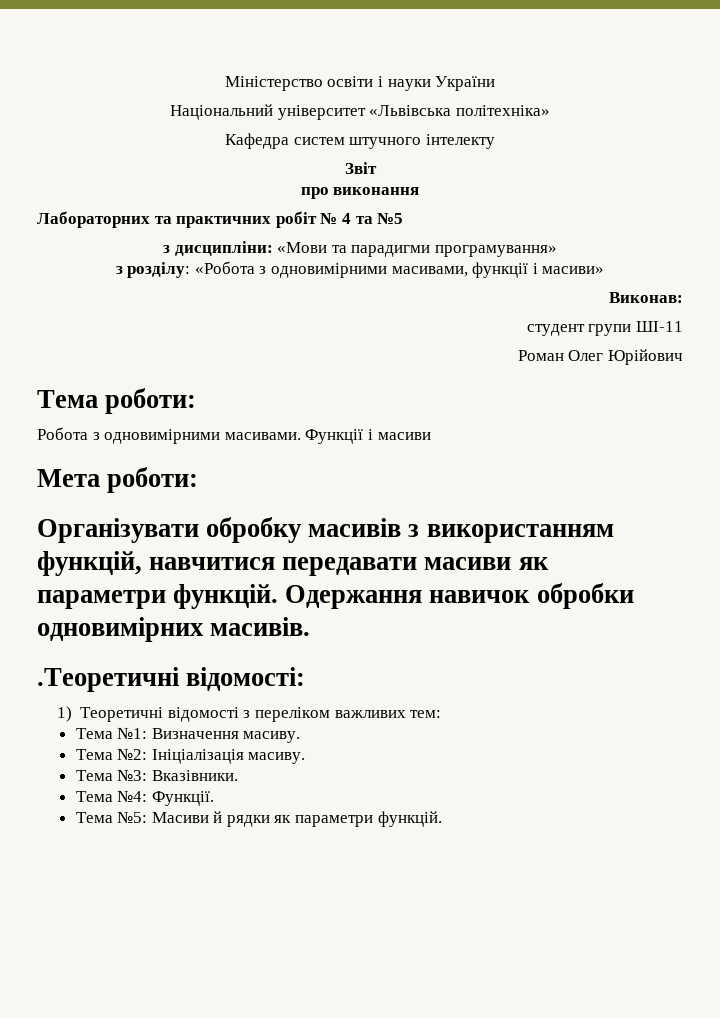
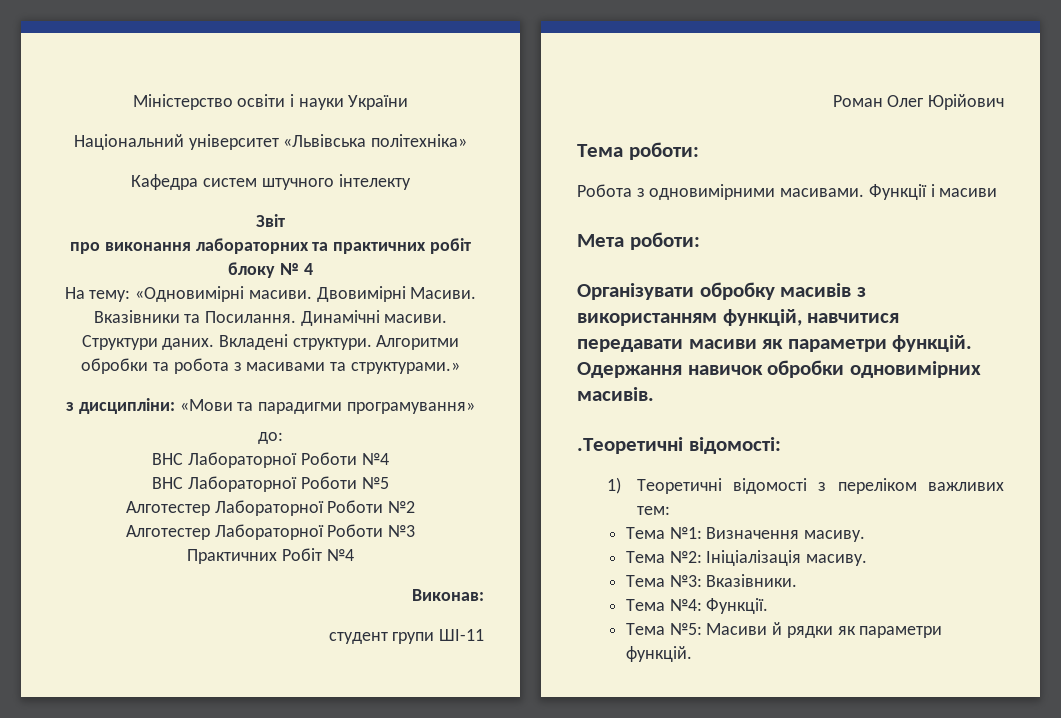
- про виконання
- Лабораторних та практичних робіт № 4 та №5
+ про виконання лабораторних та практичних робіт блоку № 4
+ На тему: «Одновимірні масиви. Двовимірні Масиви. Вказівники та Посилання. Динамічні масиви. Структури даних. Вкладені структури. Алгоритми обробки та робота з масивами та структурами.»
- з розділу: «Робота з одновимірними масивами, функції і масиви»
+ до:
+ ВНС Лабораторної Роботи №4
+ ВНС Лабораторної Роботи №5
+ Алготестер Лабораторної Роботи №2
+ Алготестер Лабораторної Роботи №3
+ Практичних Робіт №4

